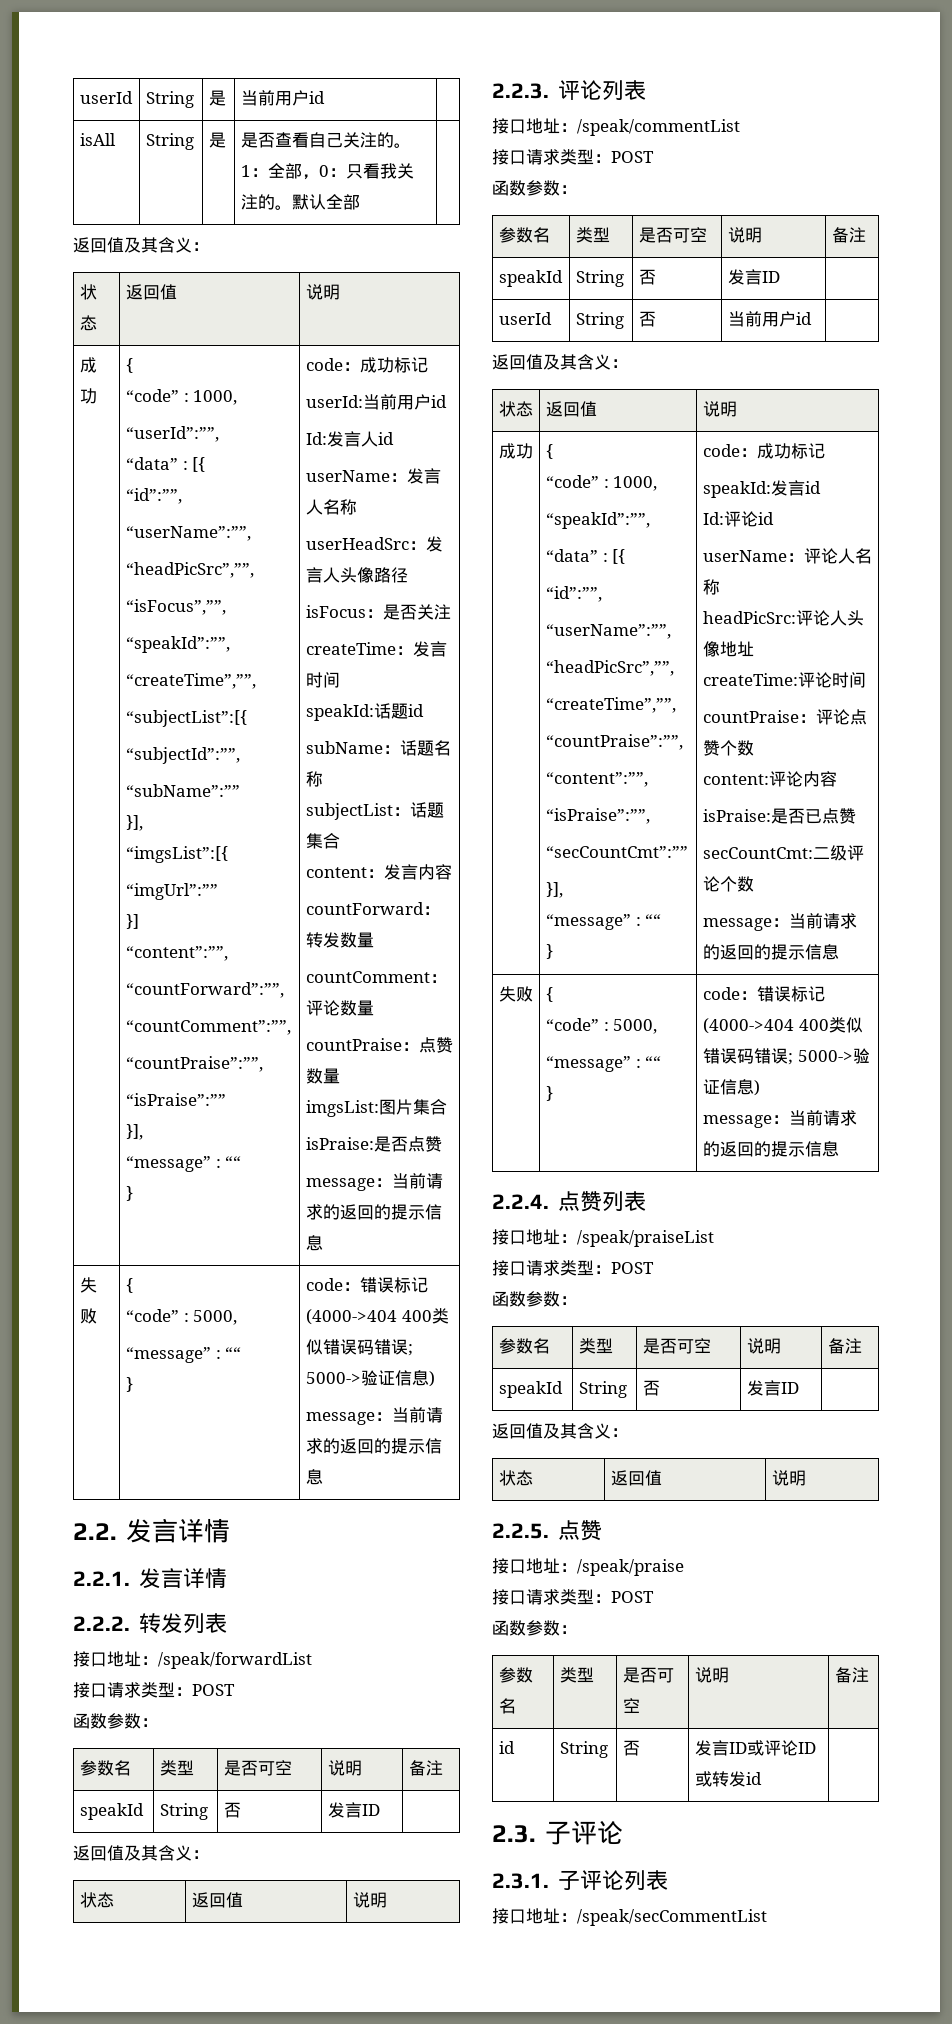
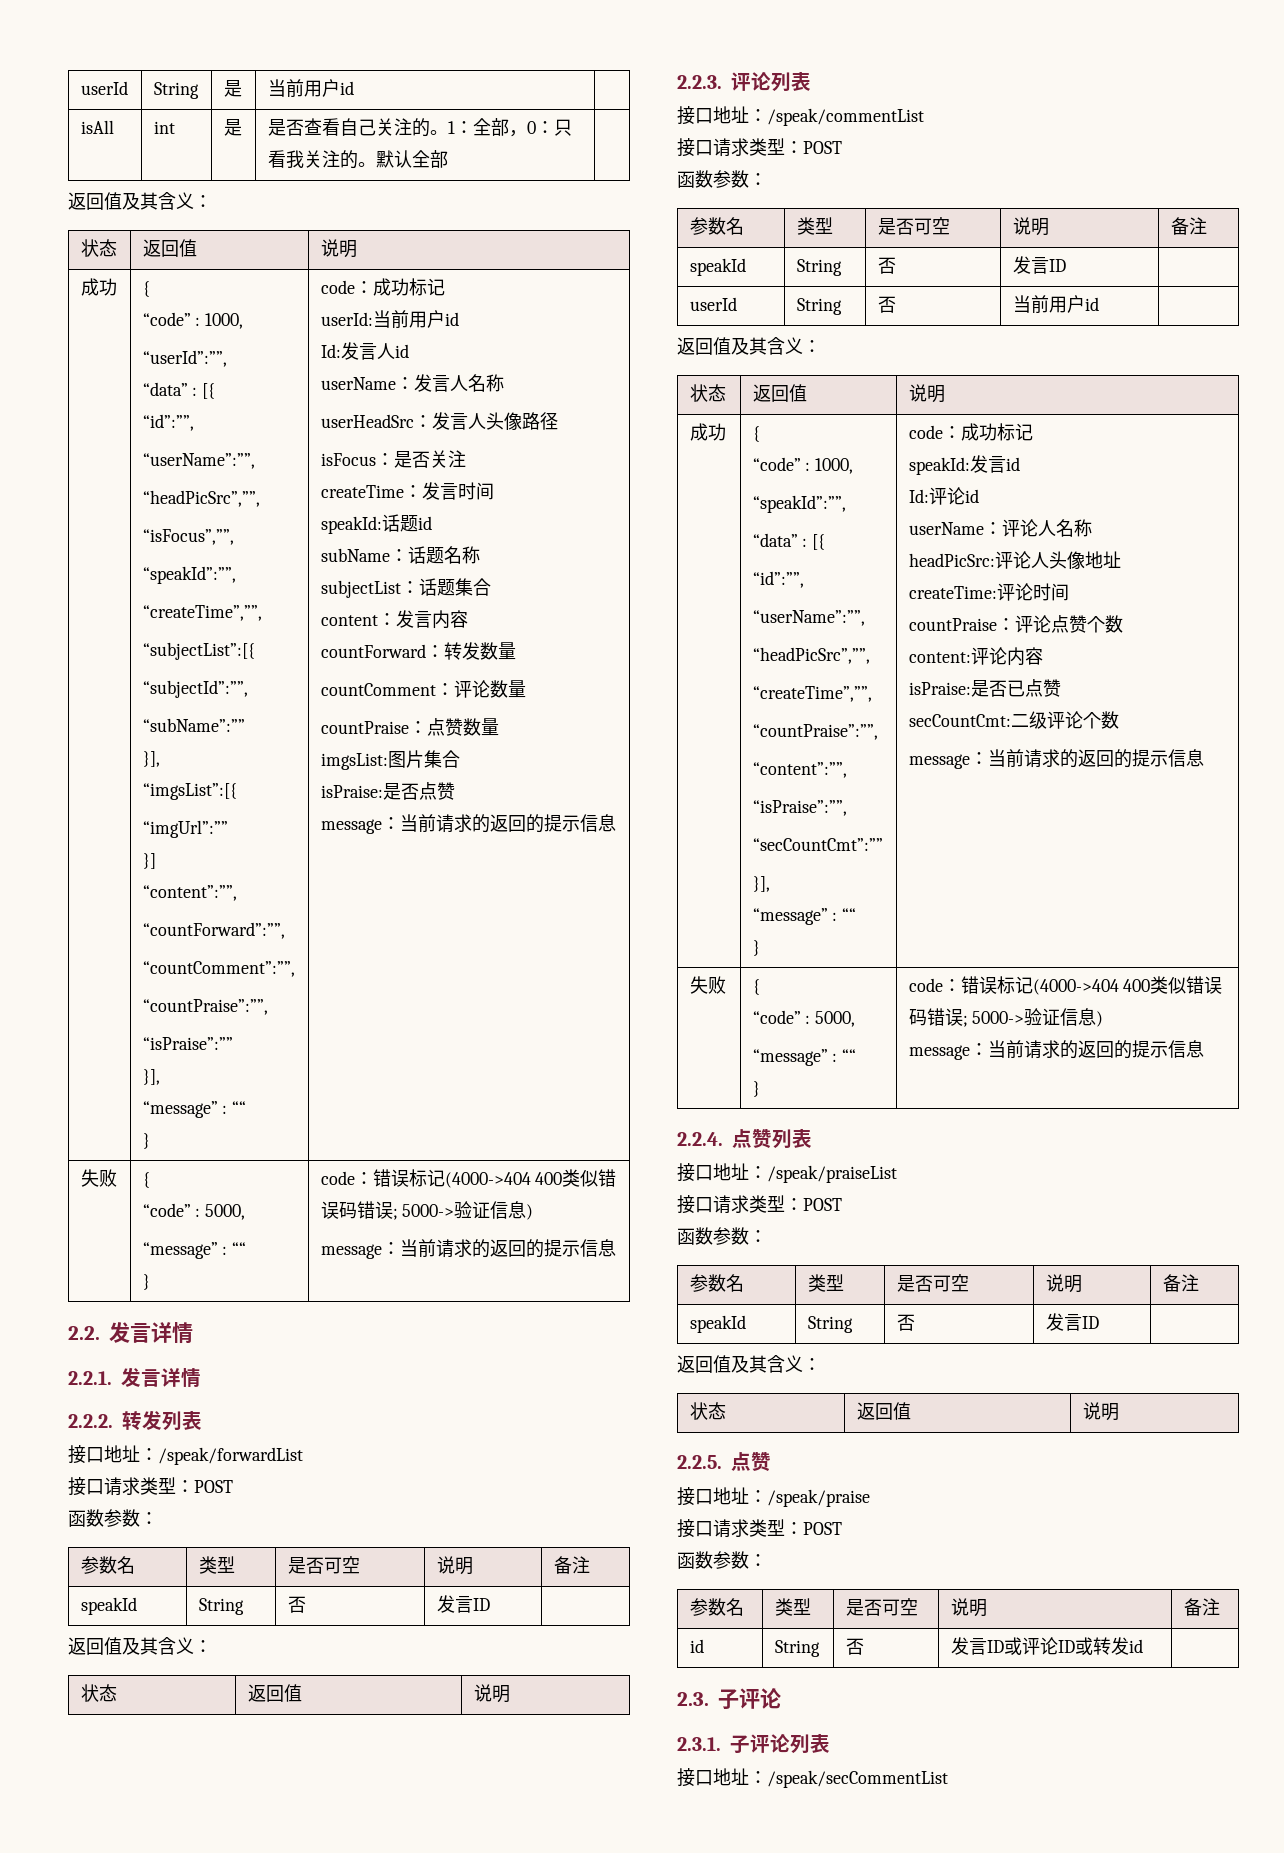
- isAll | String | 是 | 是否查看自己关注的。1：全部，0：只看我关注的。默认全部 |
+ isAll | int | 是 | 是否查看自己关注的。1：全部，0：只看我关注的。默认全部 |

